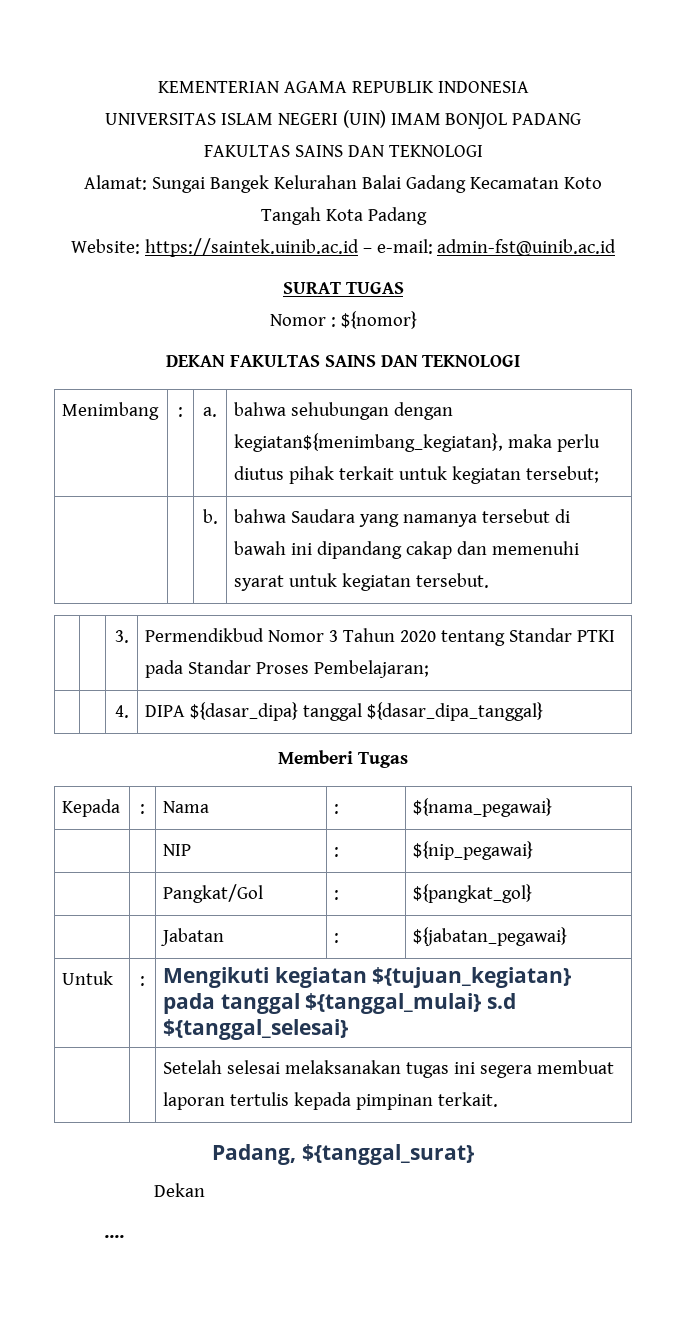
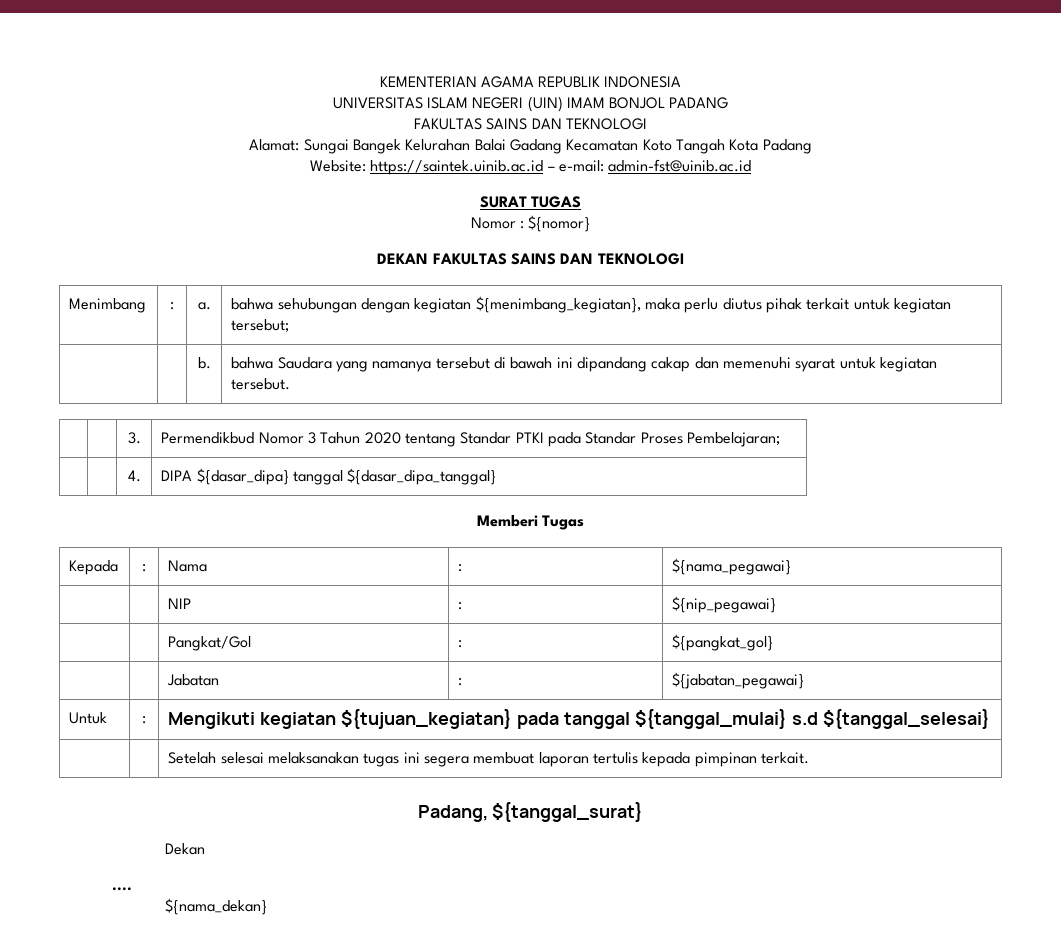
- Menimbang | : | a. | bahwa sehubungan dengan kegiatan${menimbang_kegiatan}, maka perlu diutus pihak terkait untuk kegiatan tersebut;
+ Menimbang | : | a. | bahwa sehubungan dengan kegiatan ${menimbang_kegiatan}, maka perlu diutus pihak terkait untuk kegiatan tersebut;
+ ${nama_dekan}

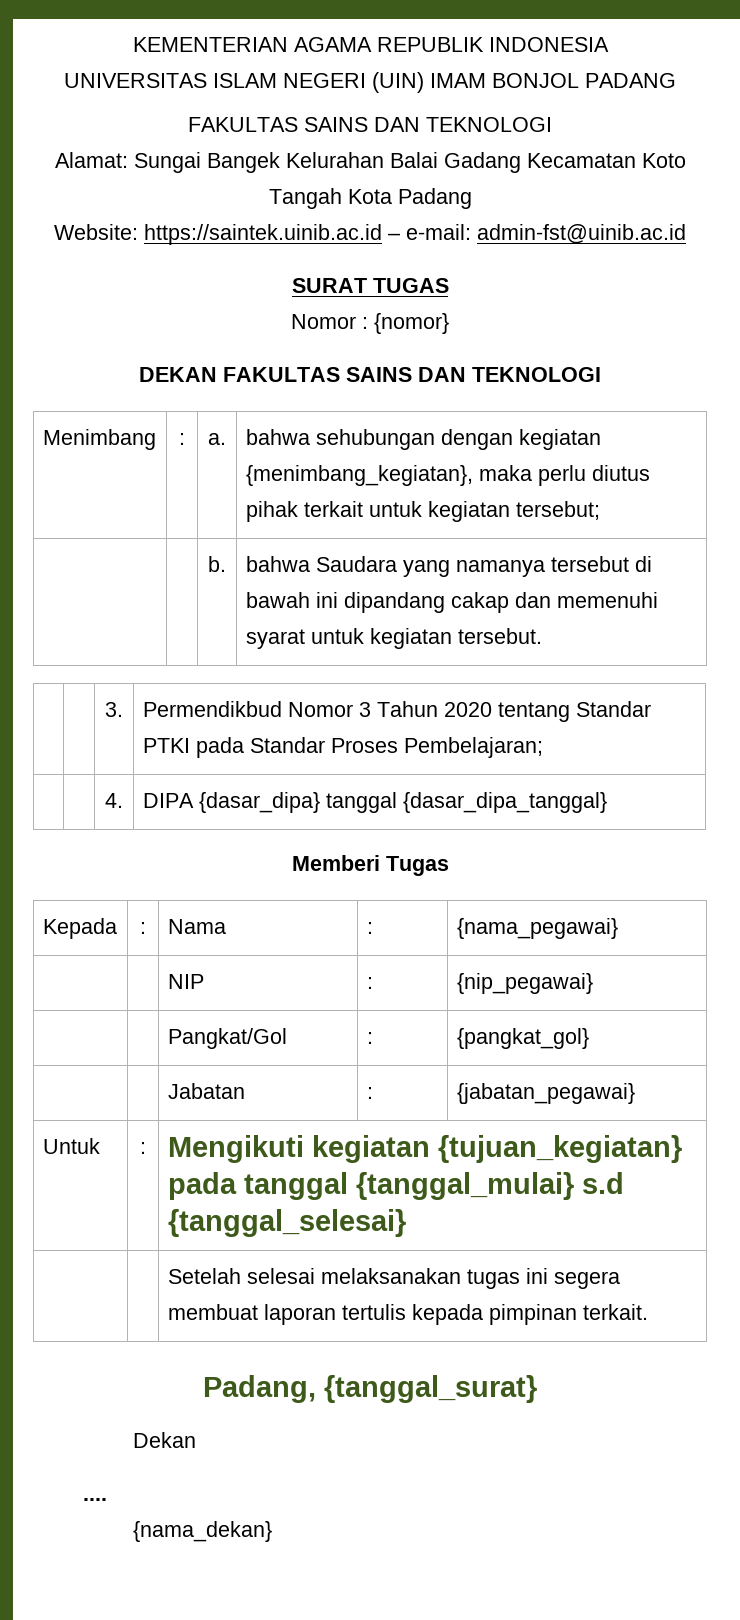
- Nomor : ${nomor}
+ Nomor : {nomor}
- Menimbang | : | a. | bahwa sehubungan dengan kegiatan ${menimbang_kegiatan}, maka perlu diutus pihak terkait untuk kegiatan tersebut;
+ Menimbang | : | a. | bahwa sehubungan dengan kegiatan {menimbang_kegiatan}, maka perlu diutus pihak terkait untuk kegiatan tersebut;
- | | 4. | DIPA ${dasar_dipa} tanggal ${dasar_dipa_tanggal}
+ | | 4. | DIPA {dasar_dipa} tanggal {dasar_dipa_tanggal}
- Kepada | : | Nama | : | ${nama_pegawai}
+ Kepada | : | Nama | : | {nama_pegawai}
- | | NIP | : | ${nip_pegawai}
+ | | NIP | : | {nip_pegawai}
- | | Pangkat/Gol | : | ${pangkat_gol}
+ | | Pangkat/Gol | : | {pangkat_gol}
- | | Jabatan | : | ${jabatan_pegawai}
+ | | Jabatan | : | {jabatan_pegawai}
- Untuk | : | Mengikuti kegiatan ${tujuan_kegiatan} pada tanggal ${tanggal_mulai} s.d ${tanggal_selesai}
+ Untuk | : | Mengikuti kegiatan {tujuan_kegiatan} pada tanggal {tanggal_mulai} s.d {tanggal_selesai}
- Padang, ${tanggal_surat}
+ Padang, {tanggal_surat}
- ${nama_dekan}
+ {nama_dekan}

